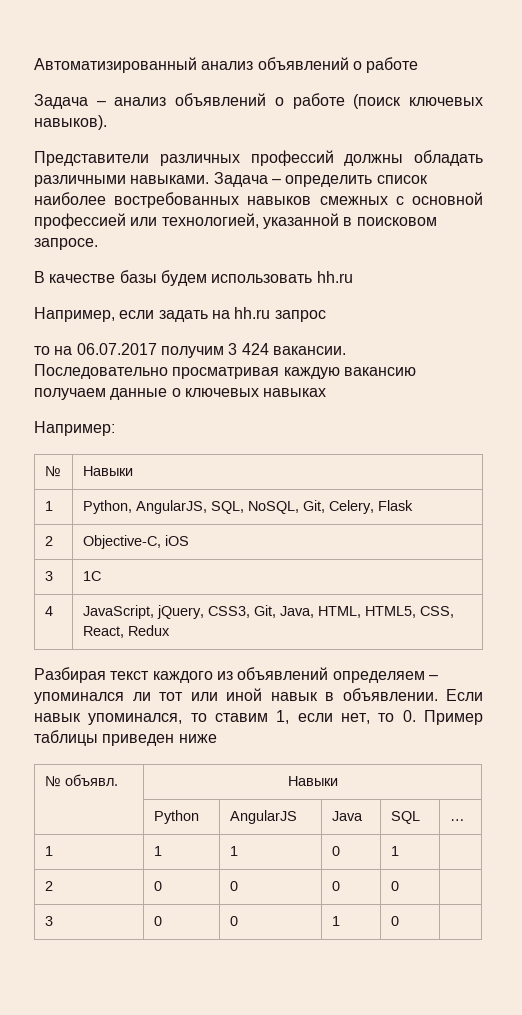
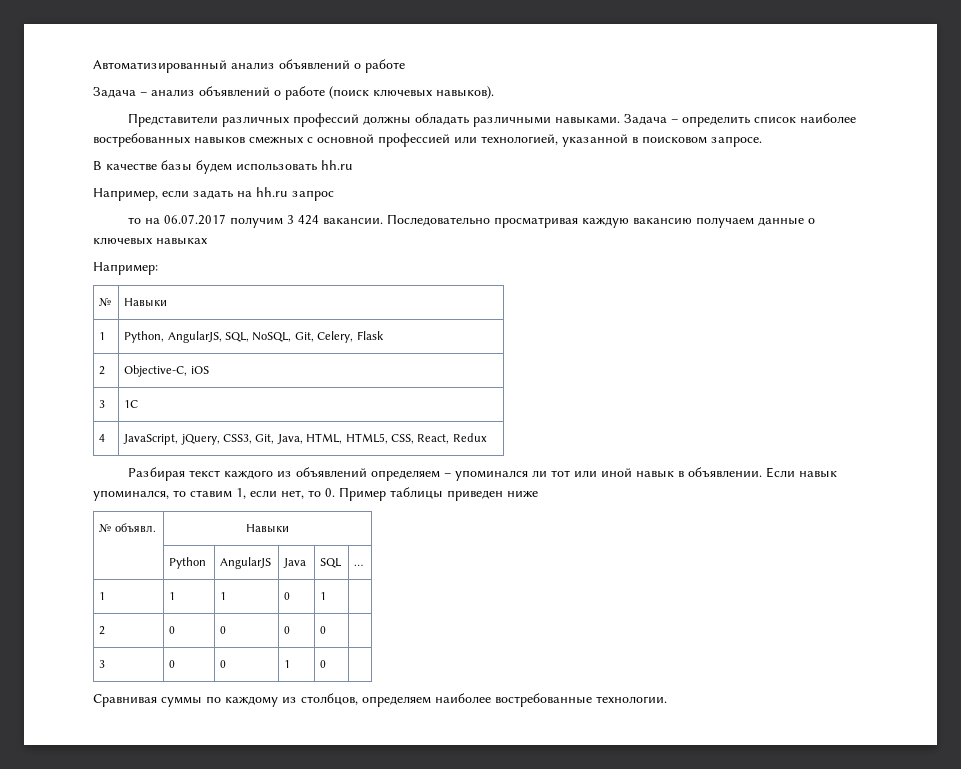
+ Сравнивая суммы по каждому из столбцов, определяем наиболее востребованные технологии.

